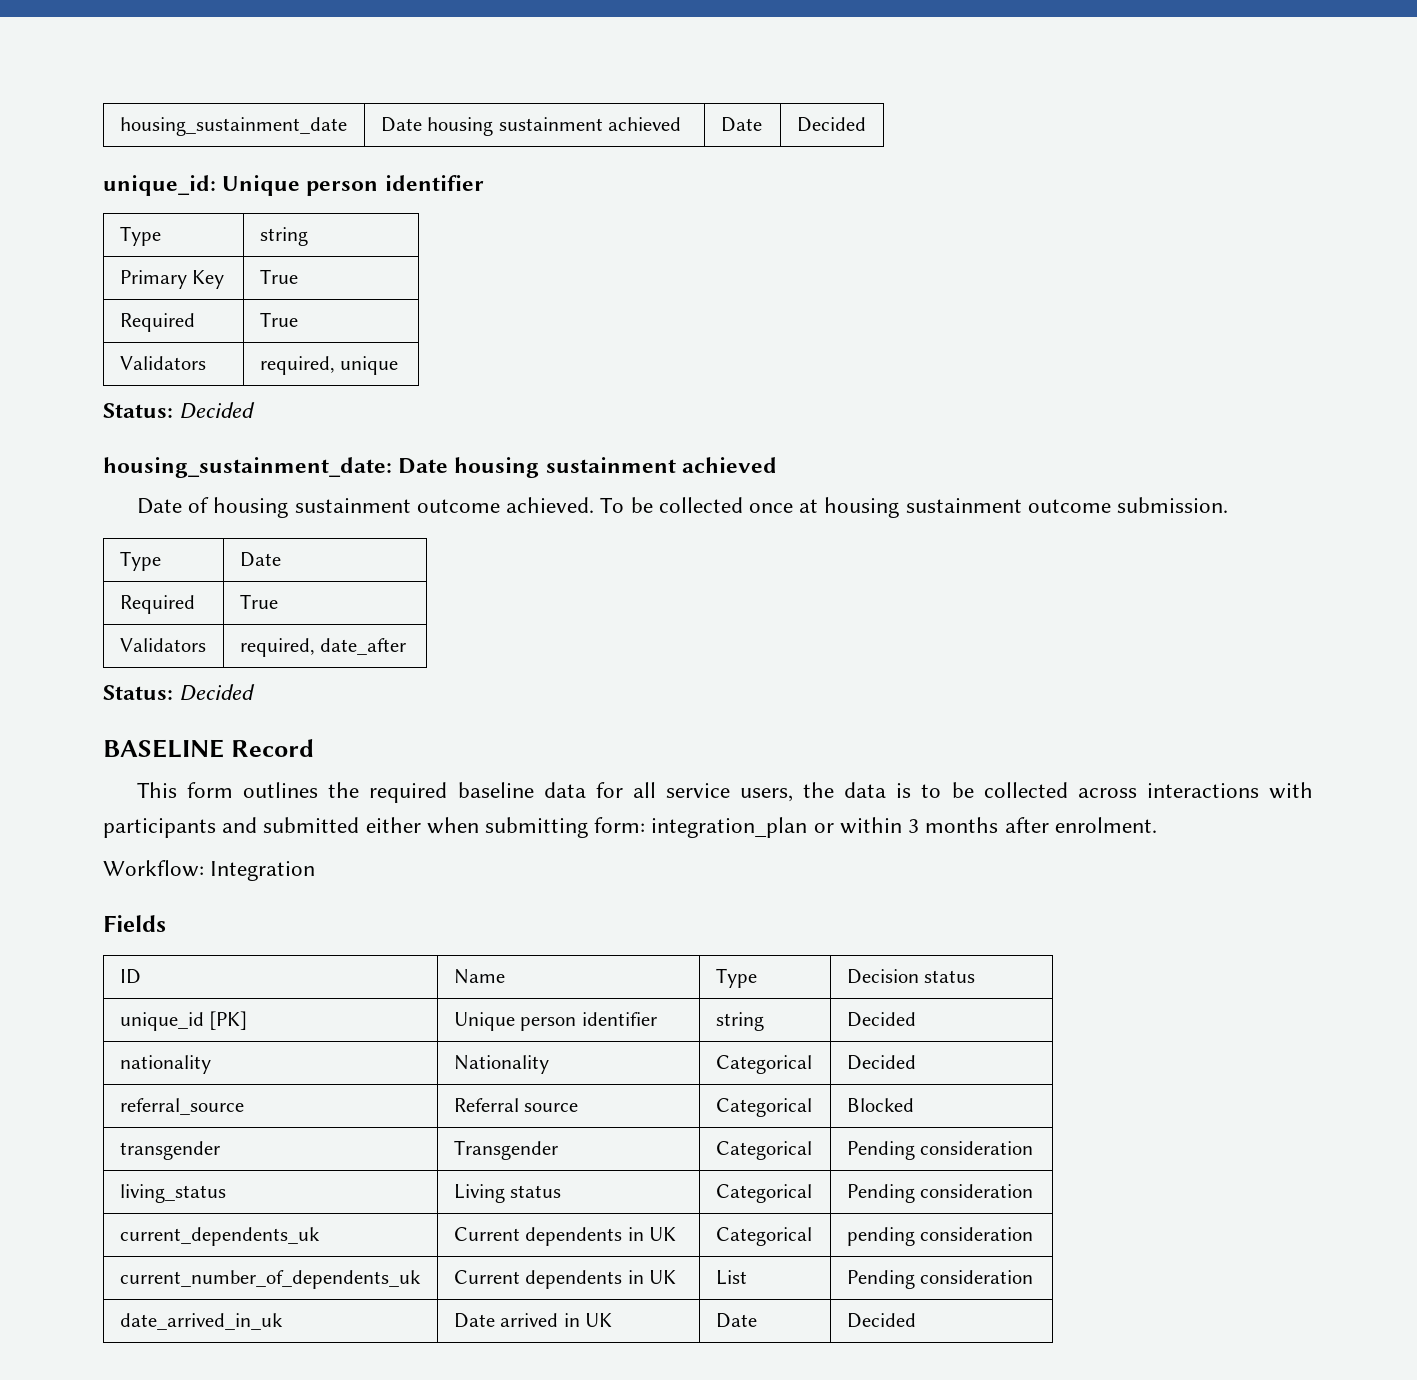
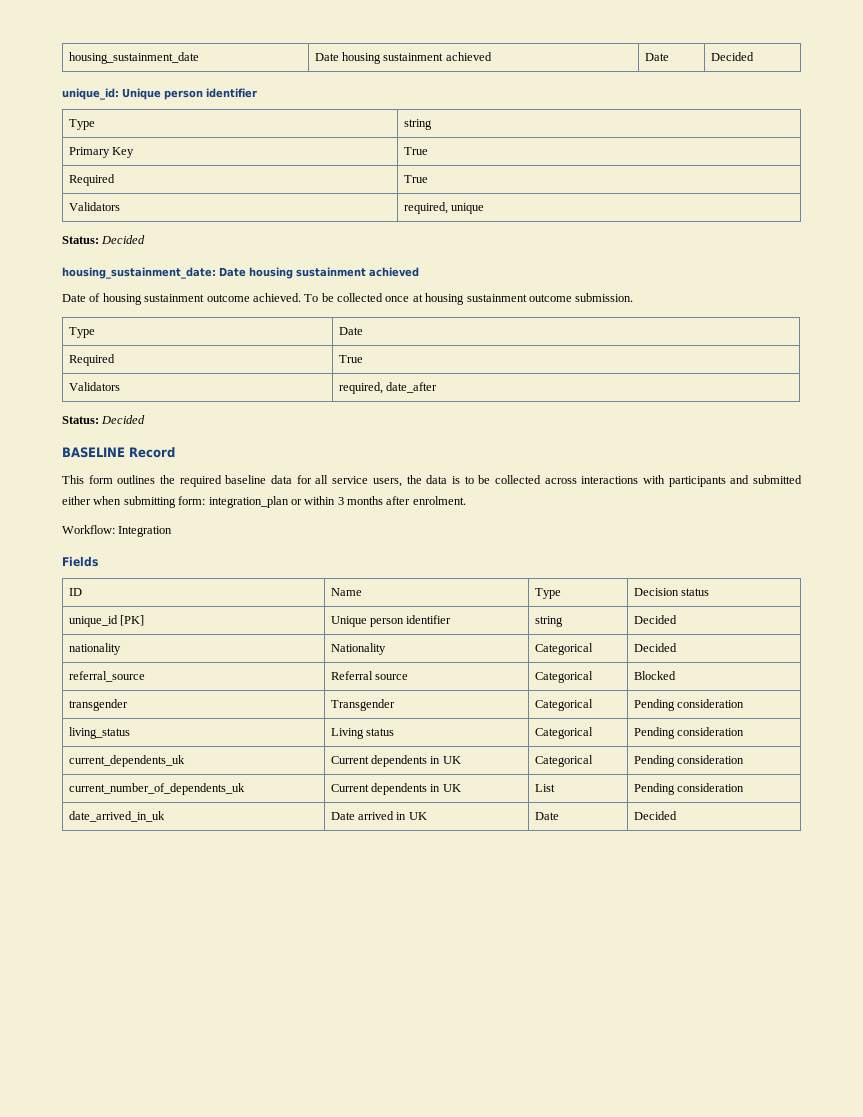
- current_dependents_uk | Current dependents in UK | Categorical | pending consideration
+ current_dependents_uk | Current dependents in UK | Categorical | Pending consideration

